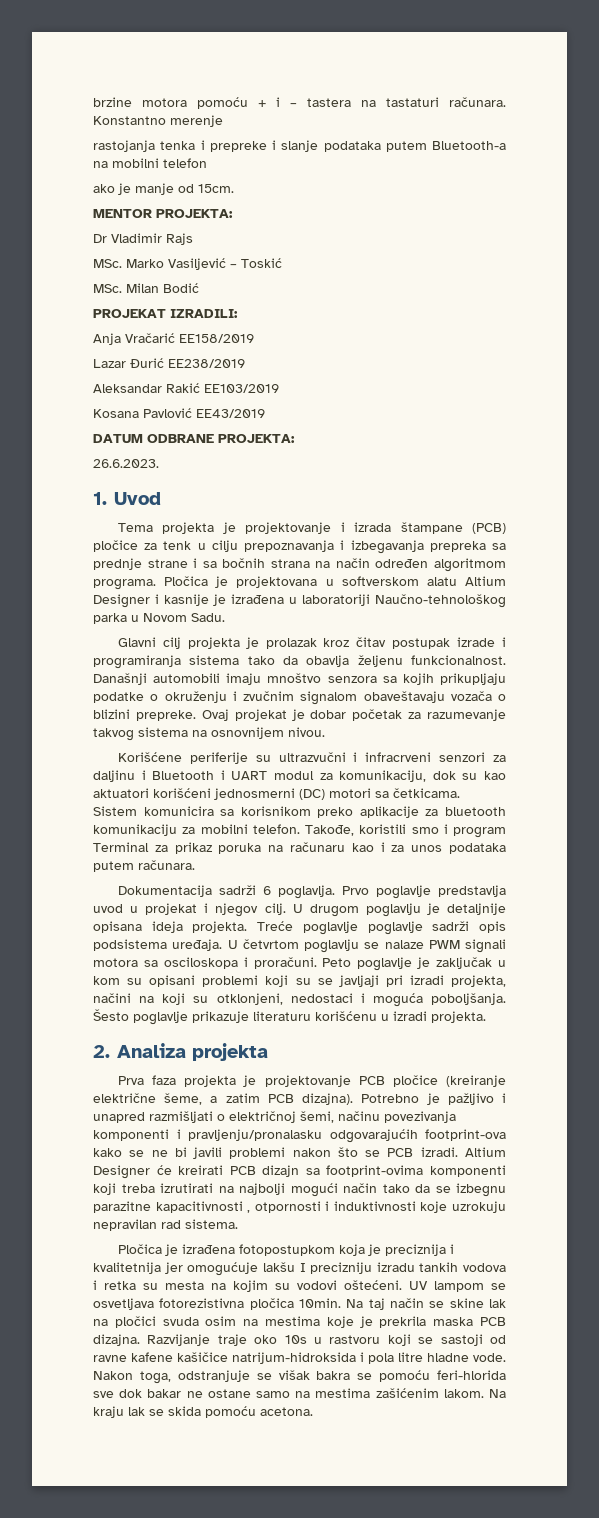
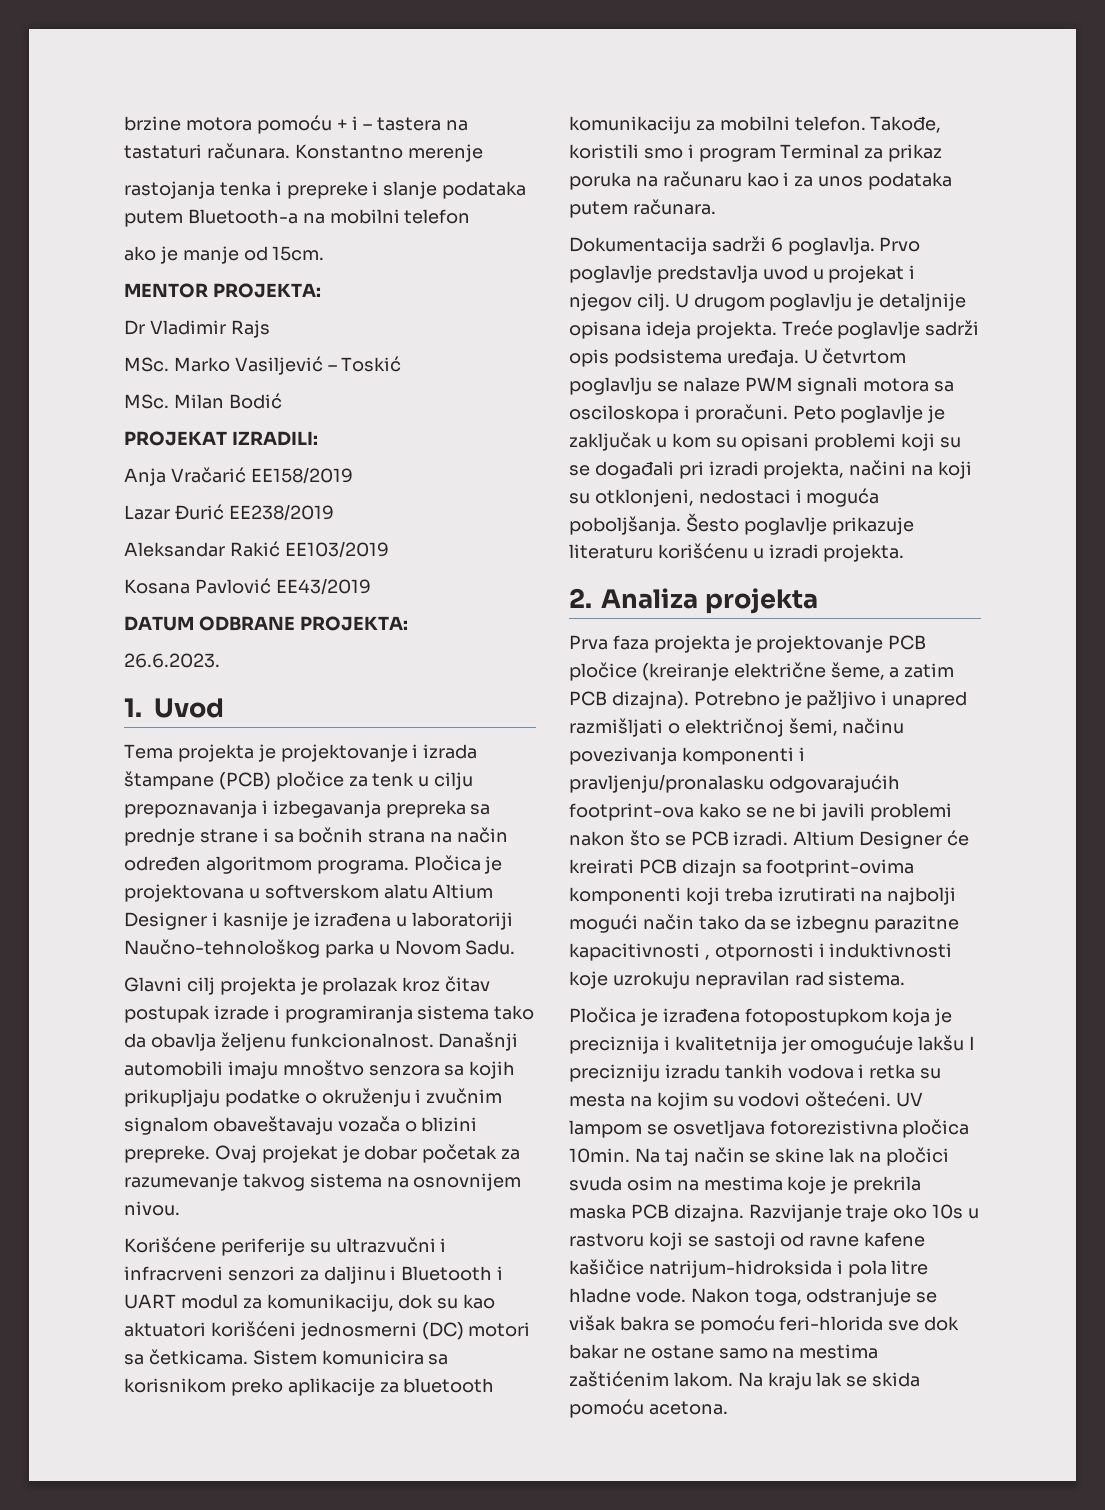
- Treće poglavlje poglavlje sadrži opis podsistema uređaja.
+ Treće poglavlje sadrži opis podsistema uređaja.
- Peto poglavlje je zaključak u kom su opisani problemi koji su se javljaji pri izradi projekta, načini na koji su otklonjeni, nedostaci i moguća poboljšanja.
+ Peto poglavlje je zaključak u kom su opisani problemi koji su se događali pri izradi projekta, načini na koji su otklonjeni, nedostaci i moguća poboljšanja.
- Nakon toga, odstranjuje se višak bakra se pomoću feri-hlorida sve dok bakar ne ostane samo na mestima zašićenim lakom.
+ Nakon toga, odstranjuje se višak bakra se pomoću feri-hlorida sve dok bakar ne ostane samo na mestima zaštićenim lakom.

